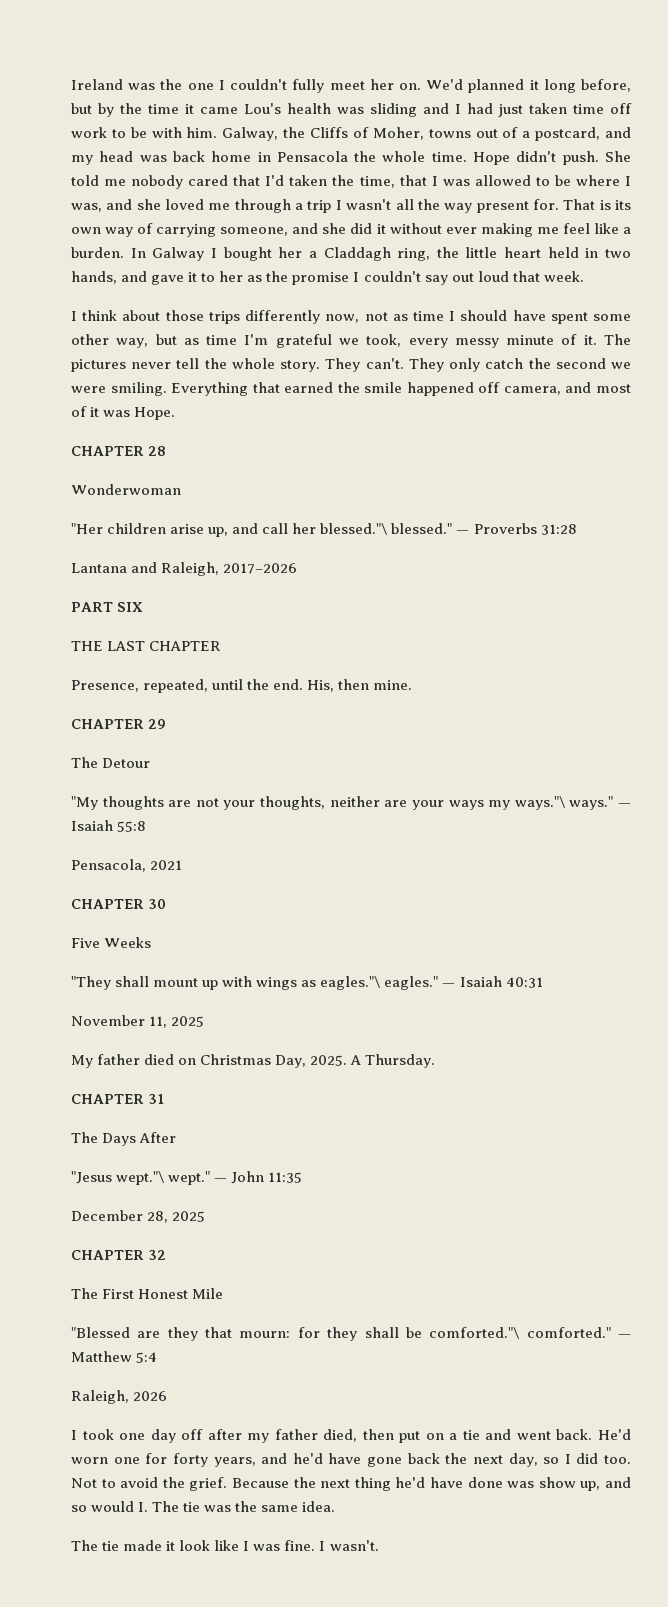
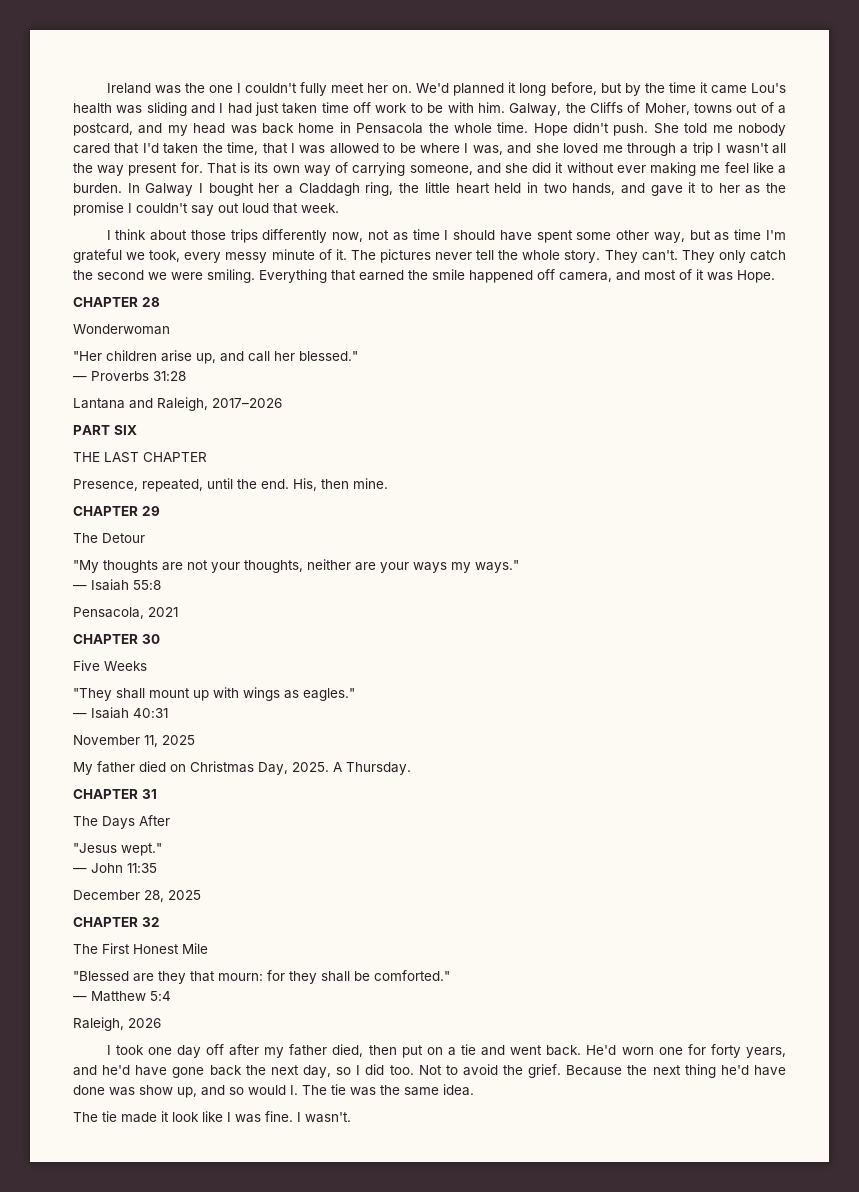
- "Her children arise up, and call her blessed."\ blessed." — Proverbs 31:28
+ "Her children arise up, and call her blessed."
+ — Proverbs 31:28
- "My thoughts are not your thoughts, neither are your ways my ways."\ ways." — Isaiah 55:8
+ "My thoughts are not your thoughts, neither are your ways my ways."
+ — Isaiah 55:8
- "They shall mount up with wings as eagles."\ eagles." — Isaiah 40:31
+ "They shall mount up with wings as eagles."
+ — Isaiah 40:31
- "Jesus wept."\ wept." — John 11:35
+ "Jesus wept."
+ — John 11:35
- "Blessed are they that mourn: for they shall be comforted."\ comforted." — Matthew 5:4
+ "Blessed are they that mourn: for they shall be comforted."
+ — Matthew 5:4

